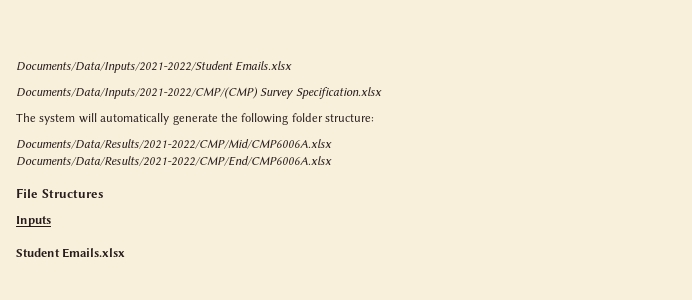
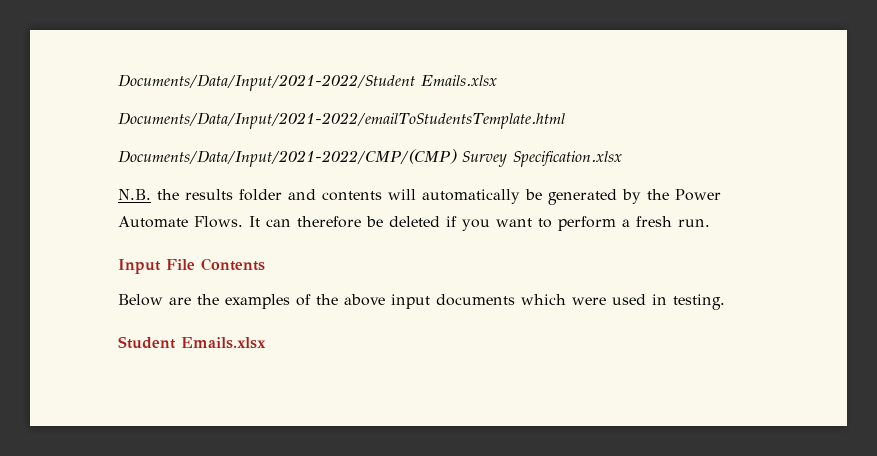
- Documents/Data/Inputs/2021-2022/Student Emails.xlsx
+ Documents/Data/Input/2021-2022/Student Emails.xlsx
- Documents/Data/Inputs/2021-2022/CMP/(CMP) Survey Specification.xlsx
+ Documents/Data/Input/2021-2022/emailToStudentsTemplate.html
+ Documents/Data/Input/2021-2022/CMP/(CMP) Survey Specification.xlsx
- The system will automatically generate the following folder structure:
- Documents/Data/Results/2021-2022/CMP/Mid/CMP6006A.xlsx
- Documents/Data/Results/2021-2022/CMP/End/CMP6006A.xlsx
- File Structures
- Inputs
+ N.B. the results folder and contents will automatically be generated by the Power Automate Flows. It can therefore be deleted if you want to perform a fresh run.
+ Input File Contents
+ Below are the examples of the above input documents which were used in testing.

